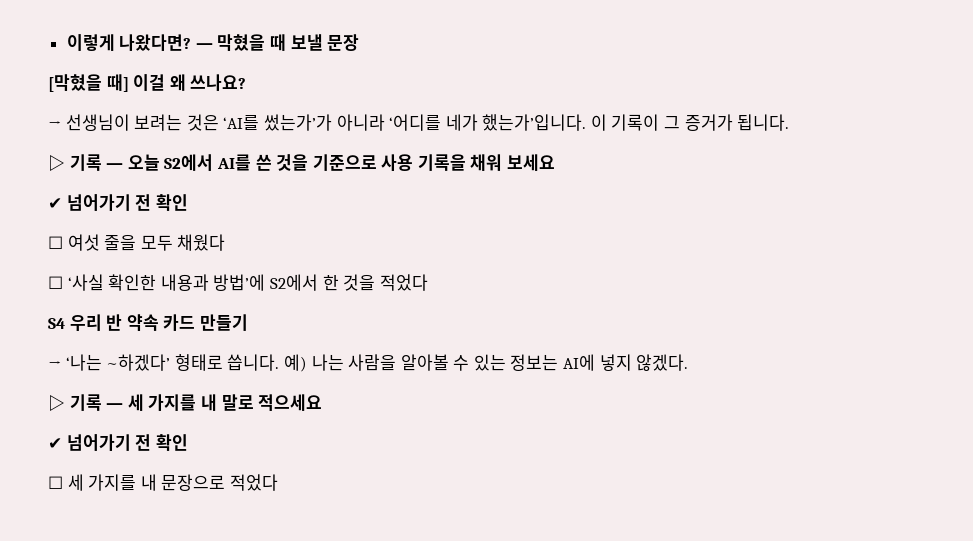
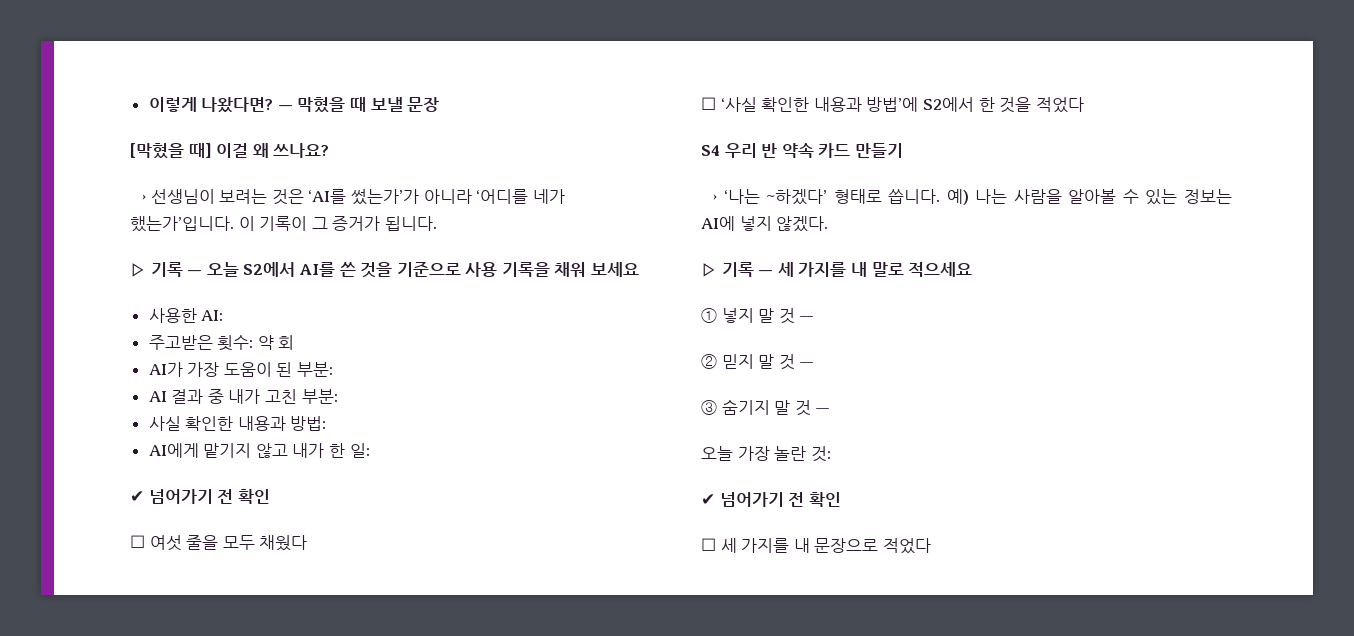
+ 사용한 AI:
+ 주고받은 횟수: 약 회
+ AI가 가장 도움이 된 부분:
+ AI 결과 중 내가 고친 부분:
+ 사실 확인한 내용과 방법:
+ AI에게 맡기지 않고 내가 한 일:
+ ① 넣지 말 것 —
+ ② 믿지 말 것 —
+ ③ 숨기지 말 것 —
+ 오늘 가장 놀란 것:

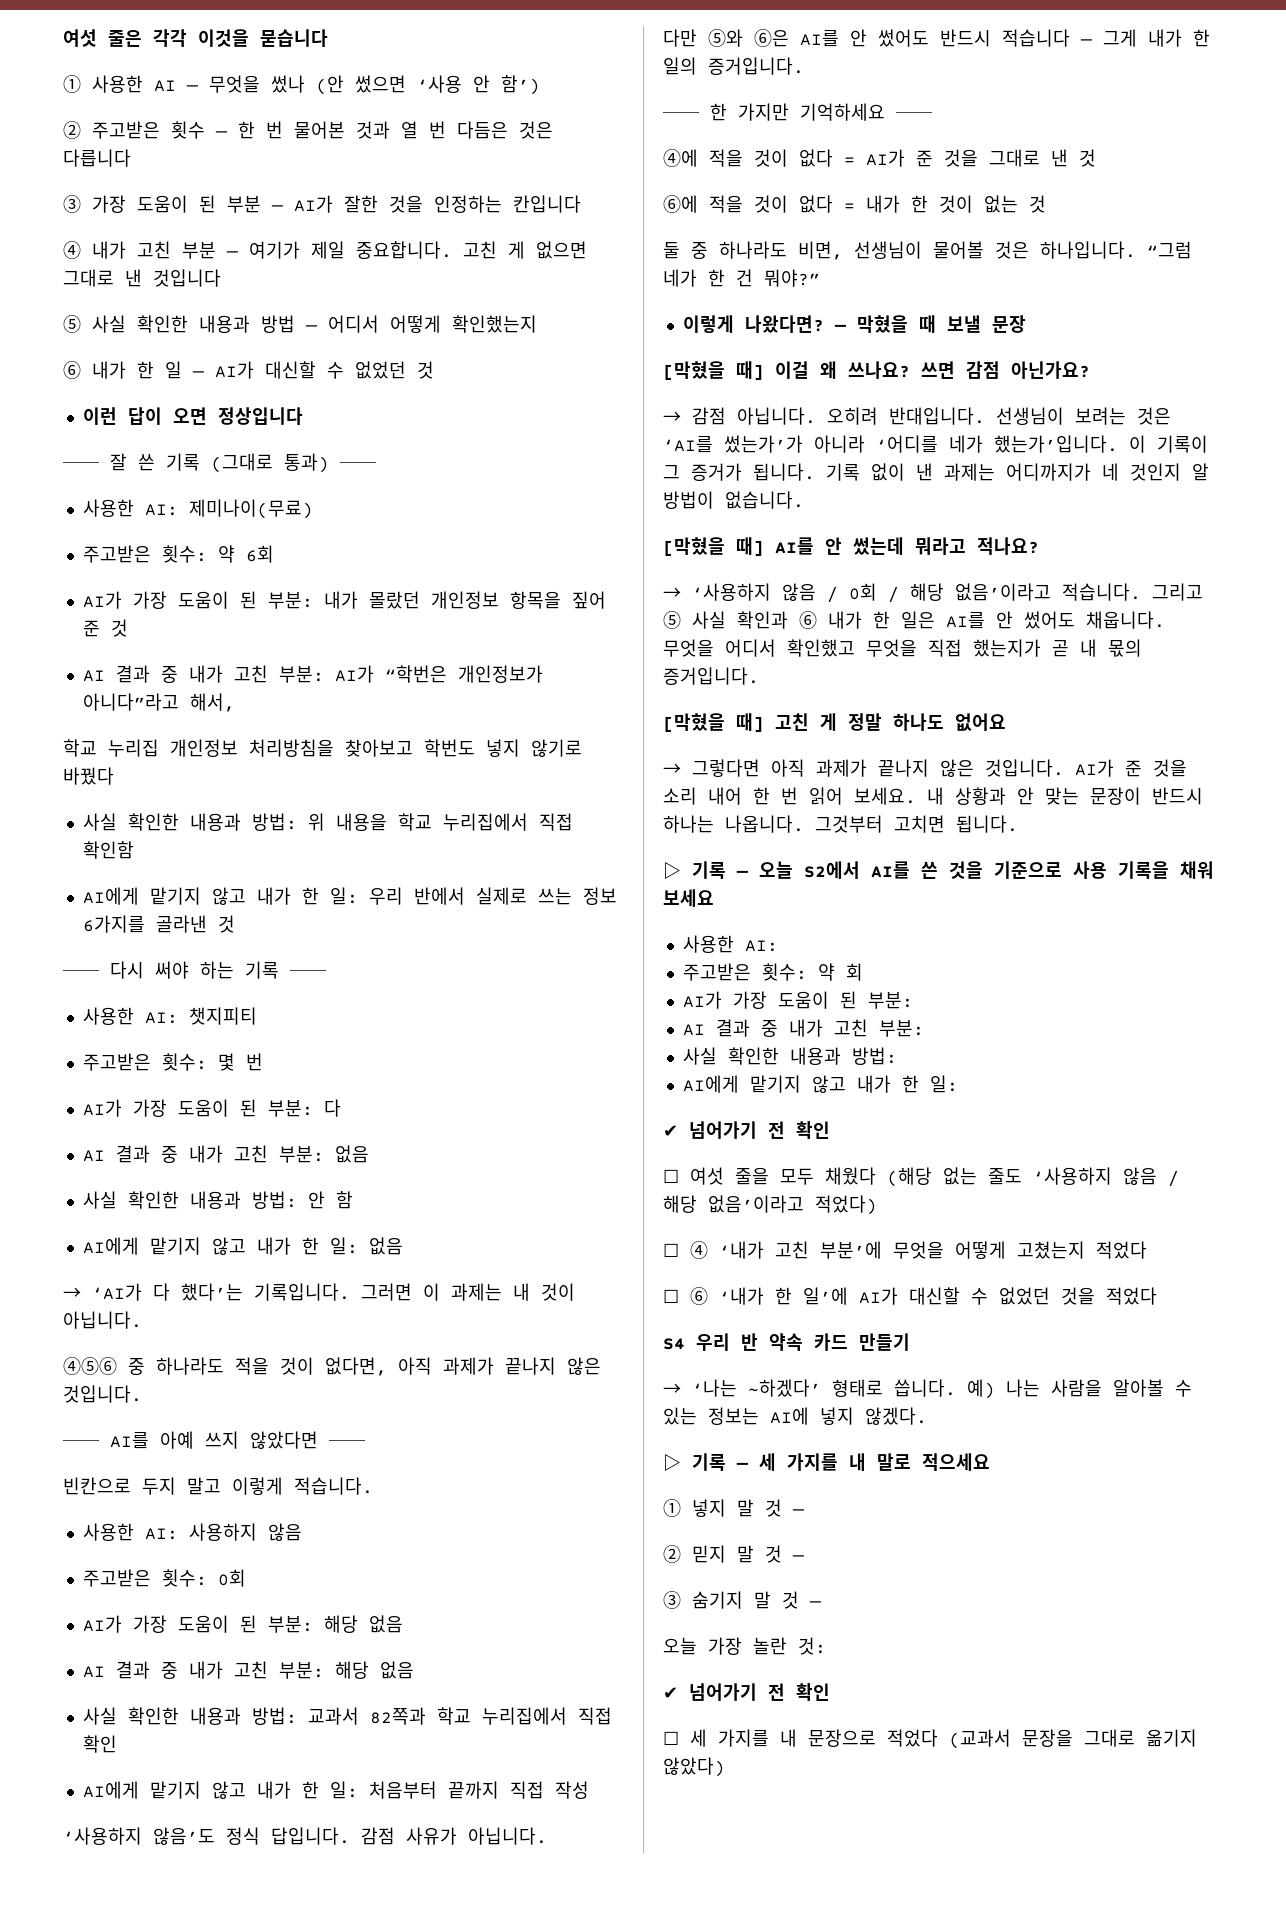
+ 여섯 줄은 각각 이것을 묻습니다
+ ① 사용한 AI — 무엇을 썼나 (안 썼으면 ‘사용 안 함’)
+ ② 주고받은 횟수 — 한 번 물어본 것과 열 번 다듬은 것은 다릅니다
+ ③ 가장 도움이 된 부분 — AI가 잘한 것을 인정하는 칸입니다
+ ④ 내가 고친 부분 — 여기가 제일 중요합니다. 고친 게 없으면 그대로 낸 것입니다
+ ⑤ 사실 확인한 내용과 방법 — 어디서 어떻게 확인했는지
+ ⑥ 내가 한 일 — AI가 대신할 수 없었던 것
+ 이런 답이 오면 정상입니다
+ ── 잘 쓴 기록 (그대로 통과) ──
+ 사용한 AI: 제미나이(무료)
+ 주고받은 횟수: 약 6회
+ AI가 가장 도움이 된 부분: 내가 몰랐던 개인정보 항목을 짚어 준 것
+ AI 결과 중 내가 고친 부분: AI가 “학번은 개인정보가 아니다”라고 해서,
+ 학교 누리집 개인정보 처리방침을 찾아보고 학번도 넣지 않기로 바꿨다
+ 사실 확인한 내용과 방법: 위 내용을 학교 누리집에서 직접 확인함
+ AI에게 맡기지 않고 내가 한 일: 우리 반에서 실제로 쓰는 정보 6가지를 골라낸 것
+ ── 다시 써야 하는 기록 ──
+ 사용한 AI: 챗지피티
+ 주고받은 횟수: 몇 번
+ AI가 가장 도움이 된 부분: 다
+ AI 결과 중 내가 고친 부분: 없음
+ 사실 확인한 내용과 방법: 안 함
+ AI에게 맡기지 않고 내가 한 일: 없음
+ → ‘AI가 다 했다’는 기록입니다. 그러면 이 과제는 내 것이 아닙니다.
+ ④⑤⑥ 중 하나라도 적을 것이 없다면, 아직 과제가 끝나지 않은 것입니다.
+ ── AI를 아예 쓰지 않았다면 ──
+ 빈칸으로 두지 말고 이렇게 적습니다.
+ 사용한 AI: 사용하지 않음
+ 주고받은 횟수: 0회
+ AI가 가장 도움이 된 부분: 해당 없음
+ AI 결과 중 내가 고친 부분: 해당 없음
+ 사실 확인한 내용과 방법: 교과서 82쪽과 학교 누리집에서 직접 확인
+ AI에게 맡기지 않고 내가 한 일: 처음부터 끝까지 직접 작성
+ ‘사용하지 않음’도 정식 답입니다. 감점 사유가 아닙니다.
+ 다만 ⑤와 ⑥은 AI를 안 썼어도 반드시 적습니다 — 그게 내가 한 일의 증거입니다.
+ ── 한 가지만 기억하세요 ──
+ ④에 적을 것이 없다 = AI가 준 것을 그대로 낸 것
+ ⑥에 적을 것이 없다 = 내가 한 것이 없는 것
+ 둘 중 하나라도 비면, 선생님이 물어볼 것은 하나입니다. “그럼 네가 한 건 뭐야?”
- [막혔을 때] 이걸 왜 쓰나요?
- → 선생님이 보려는 것은 ‘AI를 썼는가’가 아니라 ‘어디를 네가 했는가’입니다.
+ [막혔을 때] 이걸 왜 쓰나요? 쓰면 감점 아닌가요?
+ → 감점 아닙니다. 오히려 반대입니다. 선생님이 보려는 것은 ‘AI를 썼는가’가 아니라 ‘어디를 네가 했는가’입니다.
+ 기록 없이 낸 과제는 어디까지가 네 것인지 알 방법이 없습니다.
+ [막혔을 때] AI를 안 썼는데 뭐라고 적나요?
+ → ‘사용하지 않음 / 0회 / 해당 없음’이라고 적습니다. 그리고 ⑤ 사실 확인과 ⑥ 내가 한 일은 AI를 안 썼어도 채웁니다. 무엇을 어디서 확인했고 무엇을 직접 했는지가 곧 내 몫의 증거입니다.
+ [막혔을 때] 고친 게 정말 하나도 없어요
+ → 그렇다면 아직 과제가 끝나지 않은 것입니다. AI가 준 것을 소리 내어 한 번 읽어 보세요. 내 상황과 안 맞는 문장이 반드시 하나는 나옵니다. 그것부터 고치면 됩니다.
- ☐ 여섯 줄을 모두 채웠다
- ☐ ‘사실 확인한 내용과 방법’에 S2에서 한 것을 적었다
+ ☐ 여섯 줄을 모두 채웠다 (해당 없는 줄도 ‘사용하지 않음 / 해당 없음’이라고 적었다)
+ ☐ ④ ‘내가 고친 부분’에 무엇을 어떻게 고쳤는지 적었다
+ ☐ ⑥ ‘내가 한 일’에 AI가 대신할 수 없었던 것을 적었다
- ☐ 세 가지를 내 문장으로 적었다
+ ☐ 세 가지를 내 문장으로 적었다 (교과서 문장을 그대로 옮기지 않았다)

